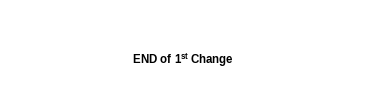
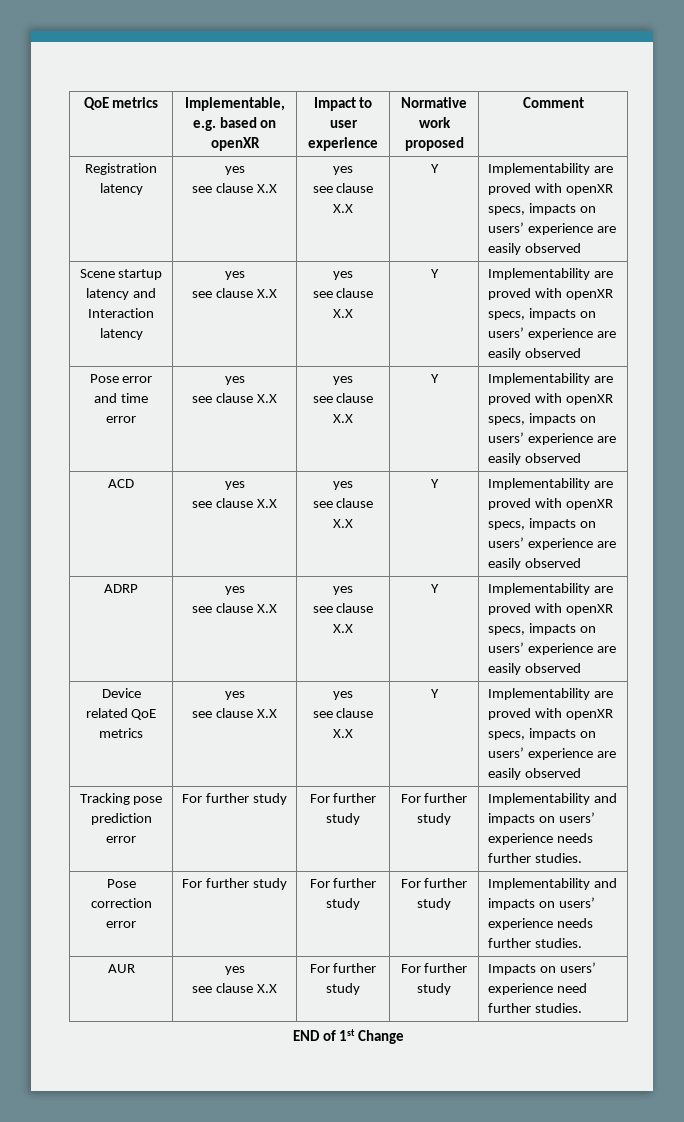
+ QoE metrics | Implementable, e.g. based on openXR | Impact to user experience | Normative work proposed | Comment
+ Registration latency | yes
+ see clause X.X | yes
+ see clause X.X | Y | Implementability are proved with openXR specs, impacts on users’ experience are easily observed
+ Scene startup latency and Interaction latency | yes
+ see clause X.X | yes
+ see clause X.X | Y | Implementability are proved with openXR specs, impacts on users’ experience are easily observed
+ Pose error and time error | yes
+ see clause X.X | yes
+ see clause X.X | Y | Implementability are proved with openXR specs, impacts on users’ experience are easily observed
+ ACD | yes
+ see clause X.X | yes
+ see clause X.X | Y | Implementability are proved with openXR specs, impacts on users’ experience are easily observed
+ ADRP | yes
+ see clause X.X | yes
+ see clause X.X | Y | Implementability are proved with openXR specs, impacts on users’ experience are easily observed
+ Device related QoE metrics | yes
+ see clause X.X | yes
+ see clause X.X | Y | Implementability are proved with openXR specs, impacts on users’ experience are easily observed
+ Tracking pose prediction error | For further study | For further study | For further study | Implementability and impacts on users’ experience needs further studies.
+ Pose correction error | For further study | For further study | For further study | Implementability and impacts on users’ experience needs further studies.
+ AUR | yes
+ see clause X.X | For further study | For further study | Impacts on users’ experience need further studies.

